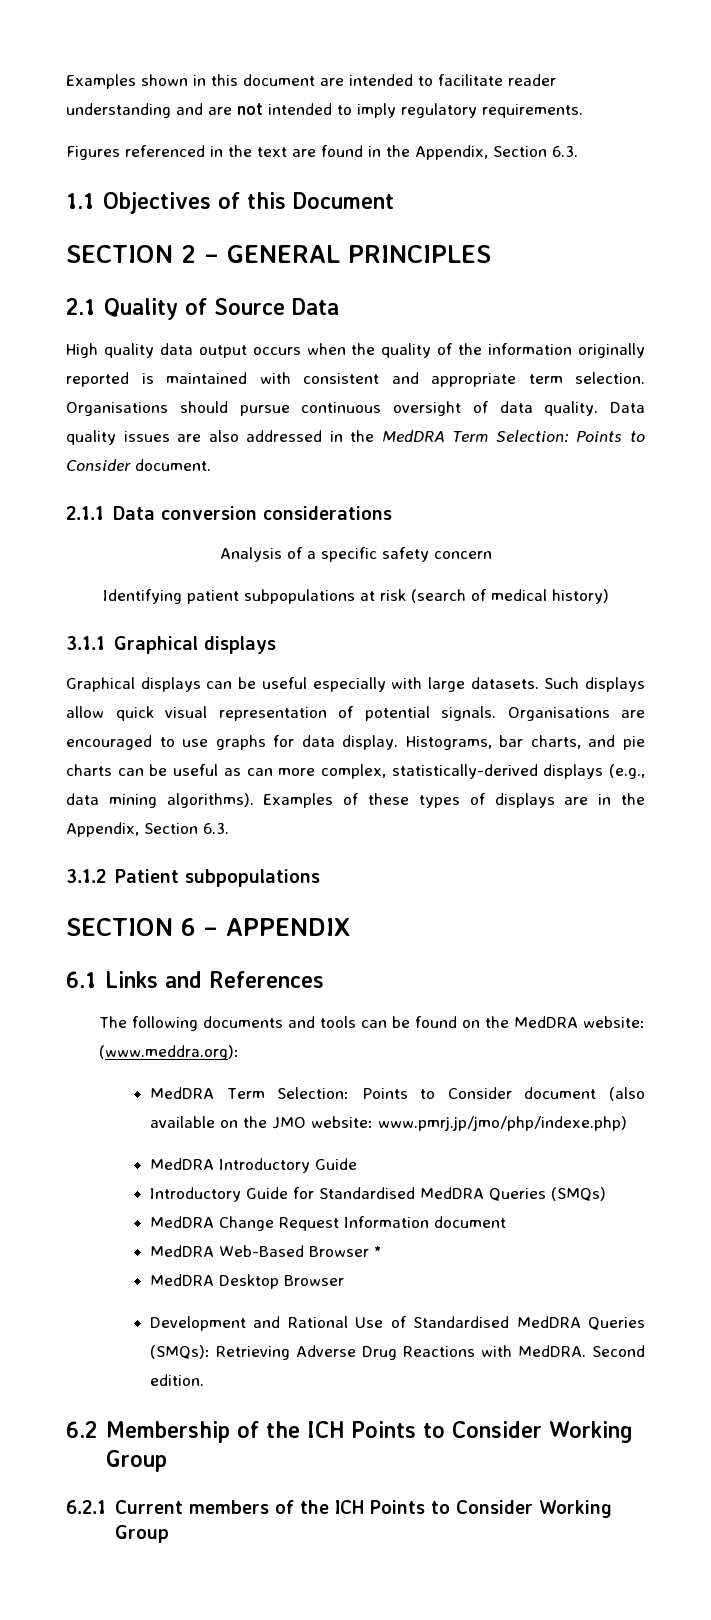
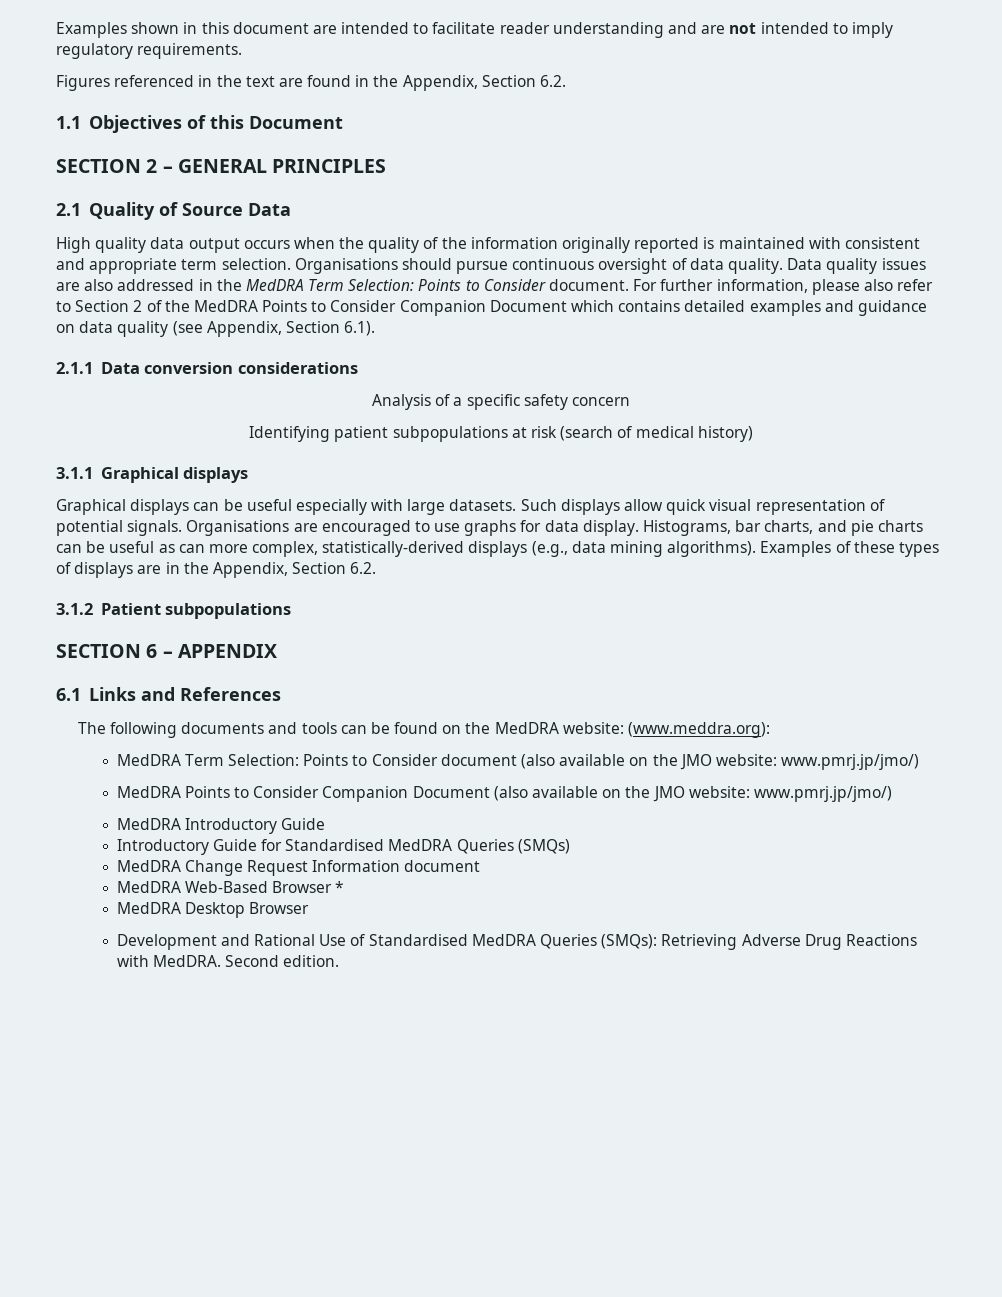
- Figures referenced in the text are found in the Appendix, Section 6.3.
+ Figures referenced in the text are found in the Appendix, Section 6.2.
+ For further information, please also refer to Section 2 of the MedDRA Points to Consider Companion Document which contains detailed examples and guidance on data quality (see Appendix, Section 6.1).
- Examples of these types of displays are in the Appendix, Section 6.3.
+ Examples of these types of displays are in the Appendix, Section 6.2.
- MedDRA Term Selection: Points to Consider document (also available on the JMO website: www.pmrj.jp/jmo/php/indexe.php)
+ MedDRA Term Selection: Points to Consider document (also available on the JMO website: www.pmrj.jp/jmo/)
+ MedDRA Points to Consider Companion Document (also available on the JMO website: www.pmrj.jp/jmo/)
- 6.2 Membership of the ICH Points to Consider Working Group
- 6.2.1 Current members of the ICH Points to Consider Working Group

